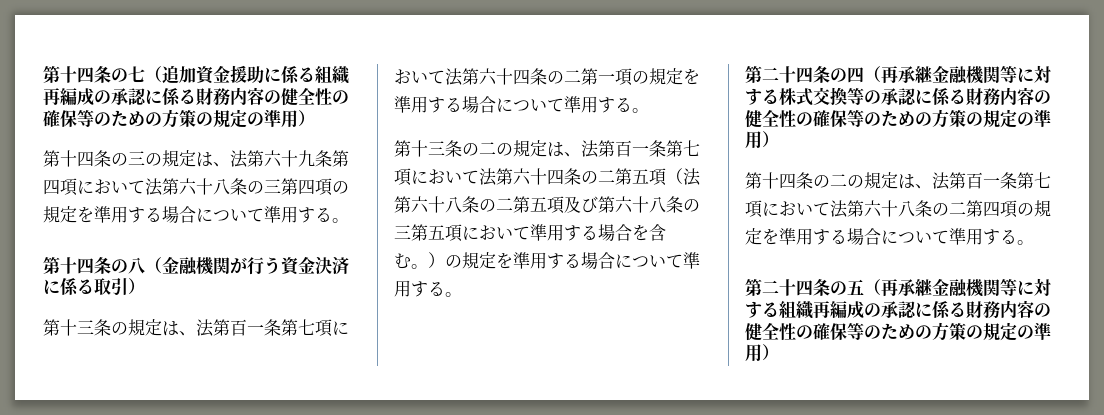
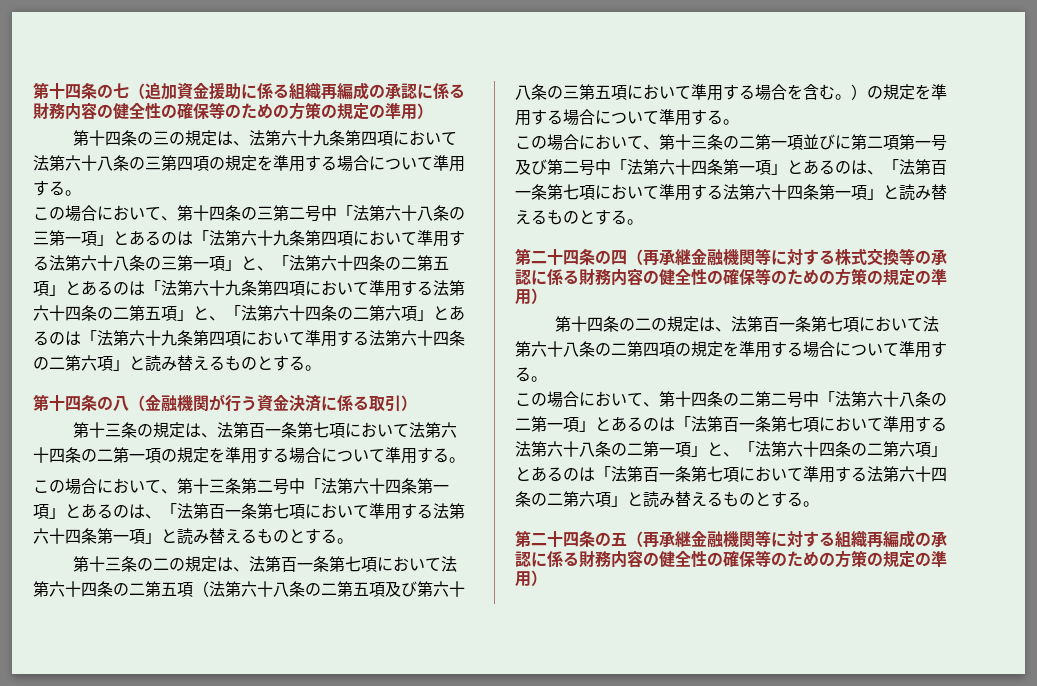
+ この場合において、第十四条の三第二号中「法第六十八条の三第一項」とあるのは「法第六十九条第四項において準用する法第六十八条の三第一項」と、「法第六十四条の二第五項」とあるのは「法第六十九条第四項において準用する法第六十四条の二第五項」と、「法第六十四条の二第六項」とあるのは「法第六十九条第四項において準用する法第六十四条の二第六項」と読み替えるものとする。
+ この場合において、第十三条第二号中「法第六十四条第一項」とあるのは、「法第百一条第七項において準用する法第六十四条第一項」と読み替えるものとする。
+ この場合において、第十三条の二第一項並びに第二項第一号及び第二号中「法第六十四条第一項」とあるのは、「法第百一条第七項において準用する法第六十四条第一項」と読み替えるものとする。
+ この場合において、第十四条の二第二号中「法第六十八条の二第一項」とあるのは「法第百一条第七項において準用する法第六十八条の二第一項」と、「法第六十四条の二第六項」とあるのは「法第百一条第七項において準用する法第六十四条の二第六項」と読み替えるものとする。

